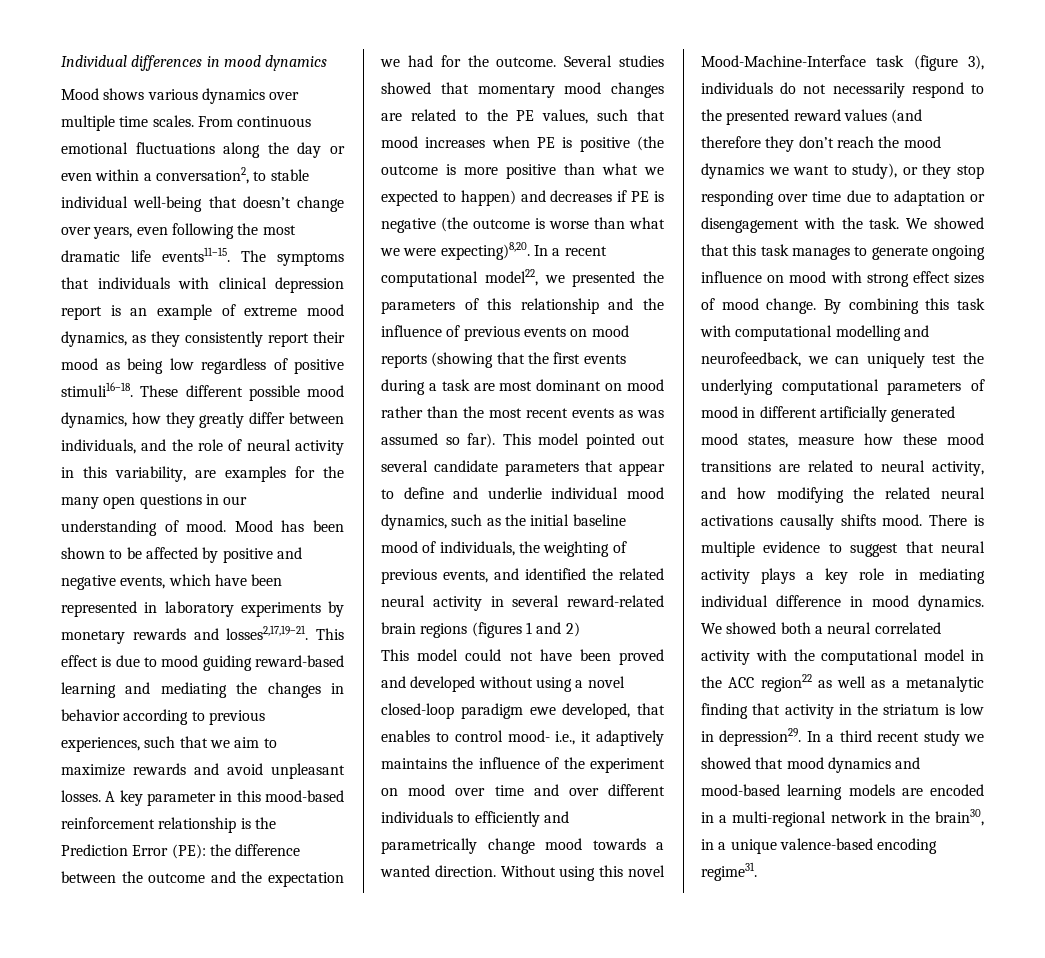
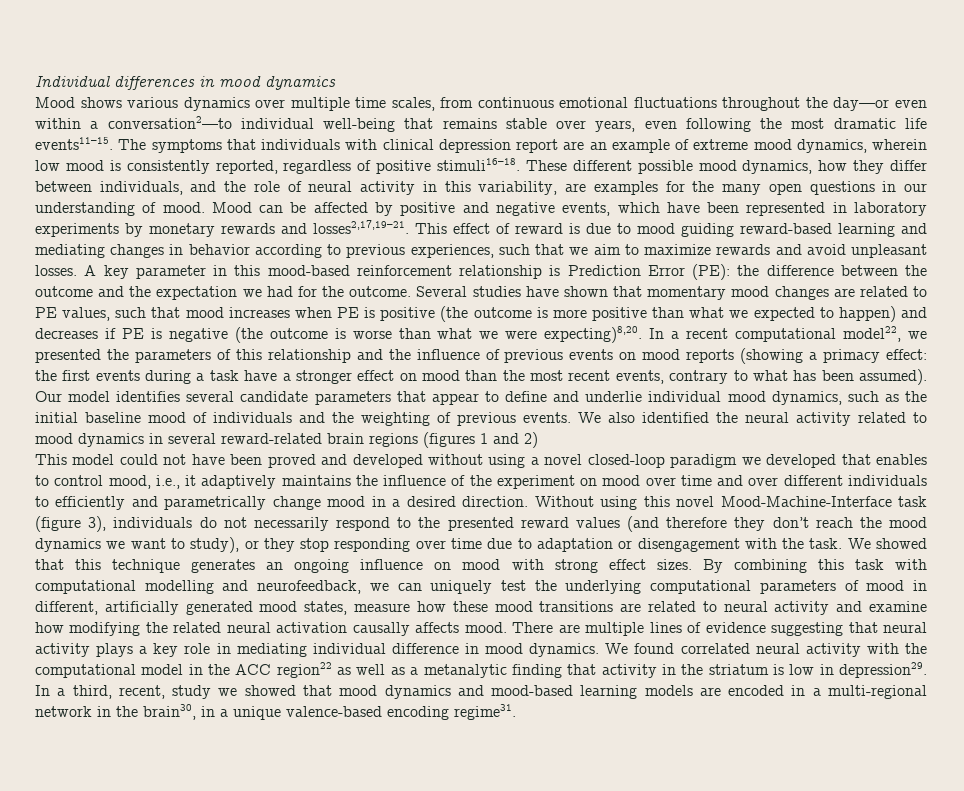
- Mood shows various dynamics over multiple time scales. From continuous emotional fluctuations along the day or even within a conversation2, to stable individual well-being that doesn’t change over years, even following the most dramatic life events11–15.
+ Mood shows various dynamics over multiple time scales, from continuous emotional fluctuations throughout the day—or even within a conversation2—to individual well-being that remains stable over years, even following the most dramatic life events11–15.
- The symptoms that individuals with clinical depression report is an example of extreme mood dynamics, as they consistently report their mood as being low regardless of positive stimuli16–18.
+ The symptoms that individuals with clinical depression report are an example of extreme mood dynamics, wherein low mood is consistently reported, regardless of positive stimuli16–18.
- These different possible mood dynamics, how they greatly differ between individuals, and the role of neural activity in this variability, are examples for the many open questions in our understanding of mood.
+ These different possible mood dynamics, how they differ between individuals, and the role of neural activity in this variability, are examples for the many open questions in our understanding of mood.
- Mood has been shown to be affected by positive and negative events, which have been represented in laboratory experiments by monetary rewards and losses2,17,19–21.
+ Mood can be affected by positive and negative events, which have been represented in laboratory experiments by monetary rewards and losses2,17,19–21.
- This effect is due to mood guiding reward-based learning and mediating the changes in behavior according to previous experiences, such that we aim to maximize rewards and avoid unpleasant losses.
+ This effect of reward is due to mood guiding reward-based learning and mediating changes in behavior according to previous experiences, such that we aim to maximize rewards and avoid unpleasant losses.
- A key parameter in this mood-based reinforcement relationship is the Prediction Error (PE): the difference between the outcome and the expectation we had for the outcome.
+ A key parameter in this mood-based reinforcement relationship is Prediction Error (PE): the difference between the outcome and the expectation we had for the outcome.
- Several studies showed that momentary mood changes are related to the PE values, such that mood increases when PE is positive (the outcome is more positive than what we expected to happen) and decreases if PE is negative (the outcome is worse than what we were expecting)8,20.
+ Several studies have shown that momentary mood changes are related to PE values, such that mood increases when PE is positive (the outcome is more positive than what we expected to happen) and decreases if PE is negative (the outcome is worse than what we were expecting)8,20.
- In a recent computational model22, we presented the parameters of this relationship and the influence of previous events on mood reports (showing that the first events during a task are most dominant on mood rather than the most recent events as was assumed so far). This model pointed out several candidate parameters that appear to define and underlie individual mood dynamics, such as the initial baseline mood of individuals, the weighting of previous events, and identified the related neural activity in several reward-related brain regions (figures 1 and 2)
+ In a recent computational model22, we presented the parameters of this relationship and the influence of previous events on mood reports (showing a primacy effect: the first events during a task have a stronger effect on mood than the most recent events, contrary to what has been assumed). Our model identifies several candidate parameters that appear to define and underlie individual mood dynamics, such as the initial baseline mood of individuals and the weighting of previous events. We also identified the neural activity related to mood dynamics in several reward-related brain regions (figures 1 and 2)
- This model could not have been proved and developed without using a novel closed-loop paradigm ewe developed, that enables to control mood- i.e., it adaptively maintains the influence of the experiment on mood over time and over different individuals to efficiently and parametrically change mood towards a wanted direction.
+ This model could not have been proved and developed without using a novel closed-loop paradigm we developed that enables to control mood, i.e., it adaptively maintains the influence of the experiment on mood over time and over different individuals to efficiently and parametrically change mood in a desired direction.
- We showed that this task manages to generate ongoing influence on mood with strong effect sizes of mood change.
+ We showed that this technique generates an ongoing influence on mood with strong effect sizes.
- By combining this task with computational modelling and neurofeedback, we can uniquely test the underlying computational parameters of mood in different artificially generated mood states, measure how these mood transitions are related to neural activity, and how modifying the related neural activations causally shifts mood. There is multiple evidence to suggest that neural activity plays a key role in mediating individual difference in mood dynamics.
+ By combining this task with computational modelling and neurofeedback, we can uniquely test the underlying computational parameters of mood in different, artificially generated mood states, measure how these mood transitions are related to neural activity and examine how modifying the related neural activation causally affects mood. There are multiple lines of evidence suggesting that neural activity plays a key role in mediating individual difference in mood dynamics.
- We showed both a neural correlated activity with the computational model in the ACC region22 as well as a metanalytic finding that activity in the striatum is low in depression29.
+ We found correlated neural activity with the computational model in the ACC region22 as well as a metanalytic finding that activity in the striatum is low in depression29.
- In a third recent study we showed that mood dynamics and mood-based learning models are encoded in a multi-regional network in the brain30, in a unique valence-based encoding regime31.
+ In a third, recent, study we showed that mood dynamics and mood-based learning models are encoded in a multi-regional network in the brain30, in a unique valence-based encoding regime31.

